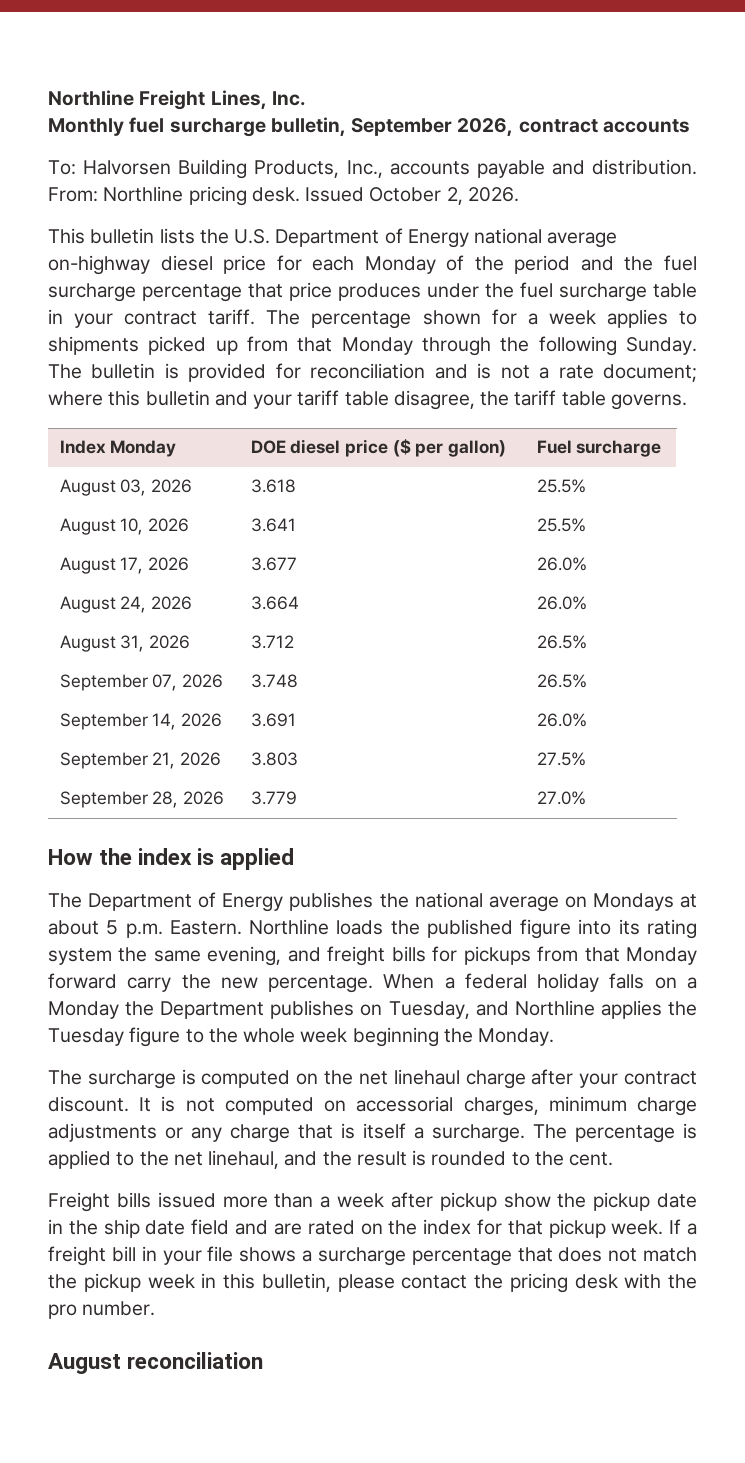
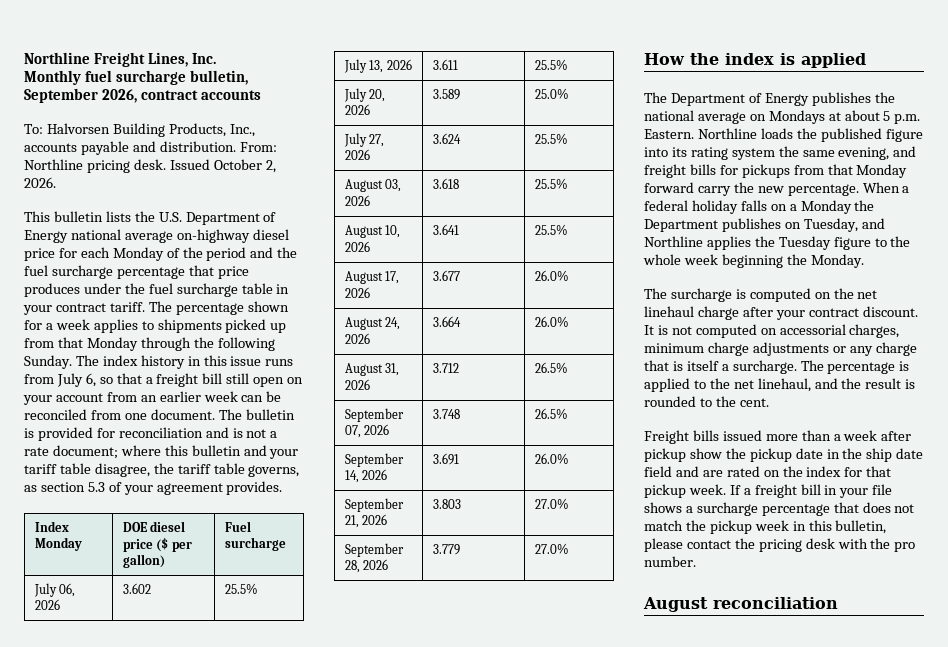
- The bulletin is provided for reconciliation and is not a rate document; where this bulletin and your tariff table disagree, the tariff table governs.
+ The index history in this issue runs from July 6, so that a freight bill still open on your account from an earlier week can be reconciled from one document. The bulletin is provided for reconciliation and is not a rate document; where this bulletin and your tariff table disagree, the tariff table governs, as section 5.3 of your agreement provides.
+ July 06, 2026 | 3.602 | 25.5%
+ July 13, 2026 | 3.611 | 25.5%
+ July 20, 2026 | 3.589 | 25.0%
+ July 27, 2026 | 3.624 | 25.5%
- September 21, 2026 | 3.803 | 27.5%
+ September 21, 2026 | 3.803 | 27.0%

